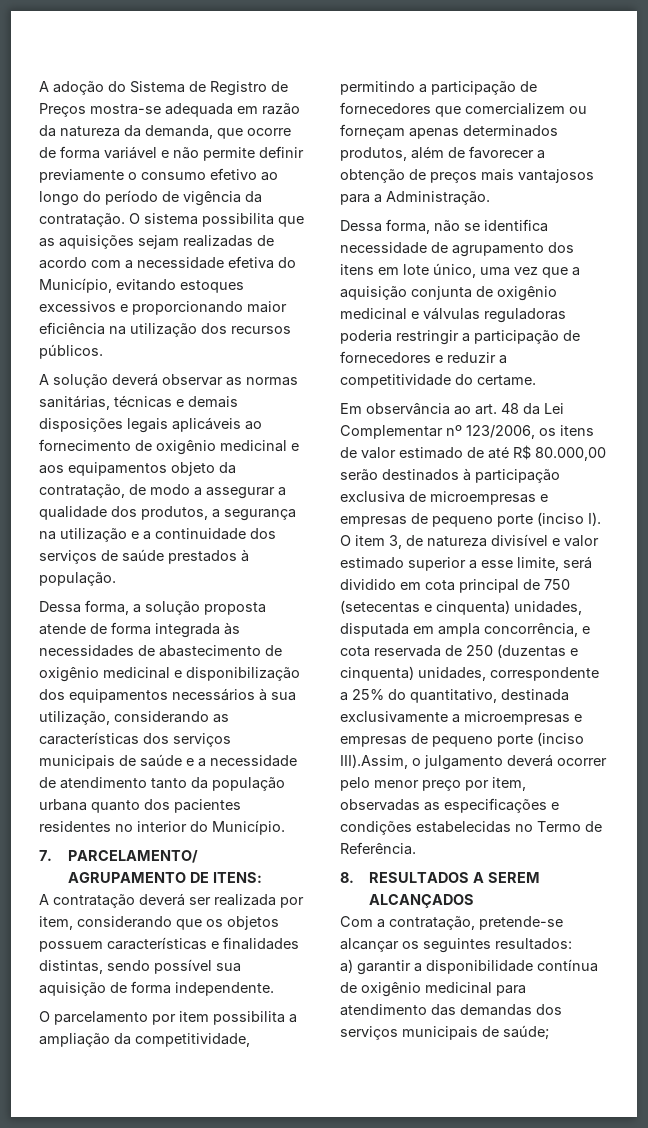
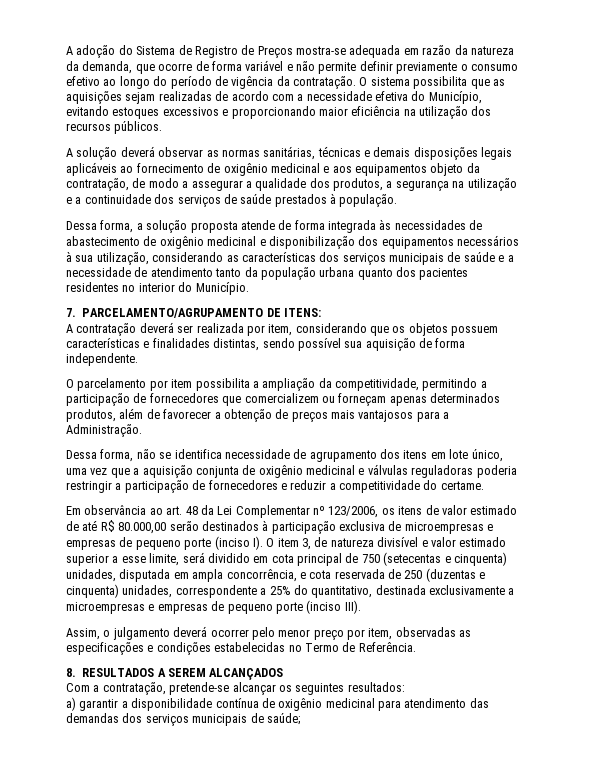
- Em observância ao art. 48 da Lei Complementar nº 123/2006, os itens de valor estimado de até R$ 80.000,00 serão destinados à participação exclusiva de microempresas e empresas de pequeno porte (inciso I). O item 3, de natureza divisível e valor estimado superior a esse limite, será dividido em cota principal de 750 (setecentas e cinquenta) unidades, disputada em ampla concorrência, e cota reservada de 250 (duzentas e cinquenta) unidades, correspondente a 25% do quantitativo, destinada exclusivamente a microempresas e empresas de pequeno porte (inciso III).Assim, o julgamento deverá ocorrer pelo menor preço por item, observadas as especificações e condições estabelecidas no Termo de Referência.
+ Em observância ao art. 48 da Lei Complementar nº 123/2006, os itens de valor estimado de até R$ 80.000,00 serão destinados à participação exclusiva de microempresas e empresas de pequeno porte (inciso I). O item 3, de natureza divisível e valor estimado superior a esse limite, será dividido em cota principal de 750 (setecentas e cinquenta) unidades, disputada em ampla concorrência, e cota reservada de 250 (duzentas e cinquenta) unidades, correspondente a 25% do quantitativo, destinada exclusivamente a microempresas e empresas de pequeno porte (inciso III).
+ Assim, o julgamento deverá ocorrer pelo menor preço por item, observadas as especificações e condições estabelecidas no Termo de Referência.

